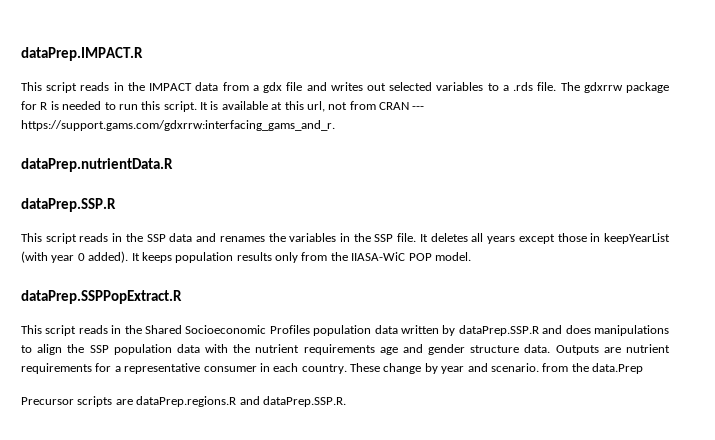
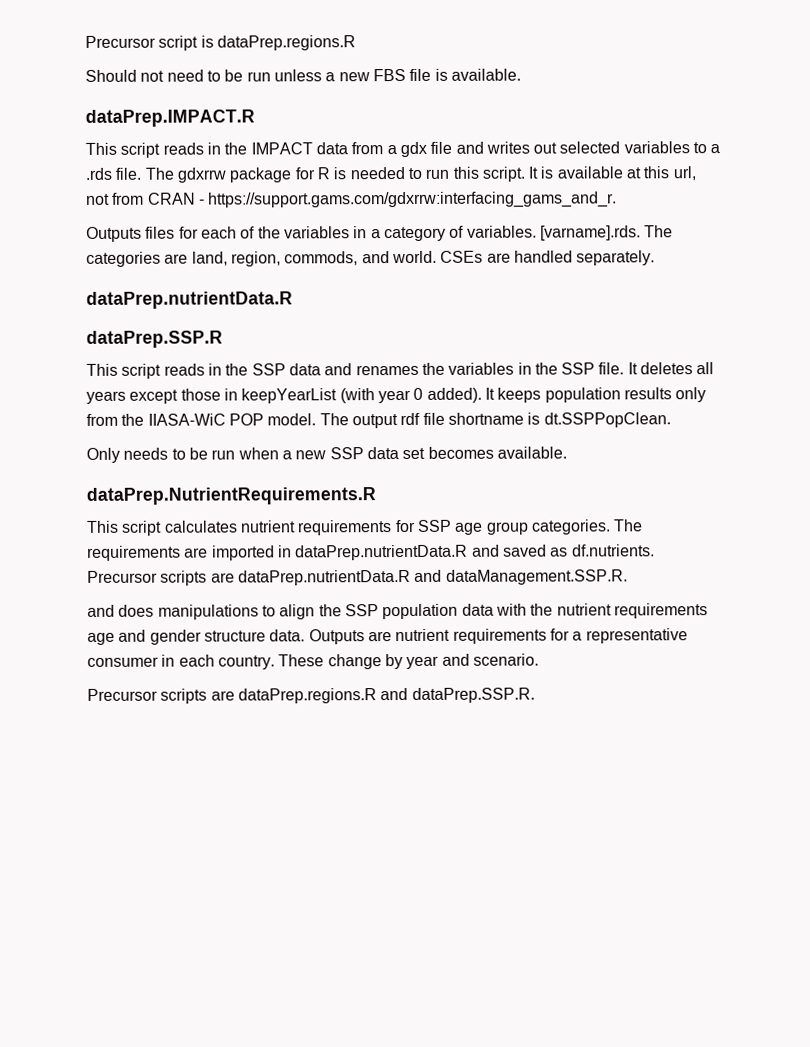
+ Precursor script is dataPrep.regions.R
+ Should not need to be run unless a new FBS file is available.
- It is available at this url, not from CRAN --- https://support.gams.com/gdxrrw:interfacing_gams_and_r.
+ It is available at this url, not from CRAN - https://support.gams.com/gdxrrw:interfacing_gams_and_r.
+ Outputs files for each of the variables in a category of variables. [varname].rds. The categories are land, region, commods, and world. CSEs are handled separately.
- It keeps population results only from the IIASA-WiC POP model.
- dataPrep.SSPPopExtract.R
- This script reads in the Shared Socioeconomic Profiles population data written by dataPrep.SSP.R and does manipulations to align the SSP population data with the nutrient requirements age and gender structure data.
+ It keeps population results only from the IIASA-WiC POP model. The output rdf file shortname is dt.SSPPopClean.
+ Only needs to be run when a new SSP data set becomes available.
+ dataPrep.NutrientRequirements.R
+ This script calculates nutrient requirements for SSP age group categories. The requirements are imported in dataPrep.nutrientData.R and saved as df.nutrients. Precursor scripts are dataPrep.nutrientData.R and dataManagement.SSP.R.
+ and does manipulations to align the SSP population data with the nutrient requirements age and gender structure data.
- These change by year and scenario. from the data.Prep
+ These change by year and scenario.

